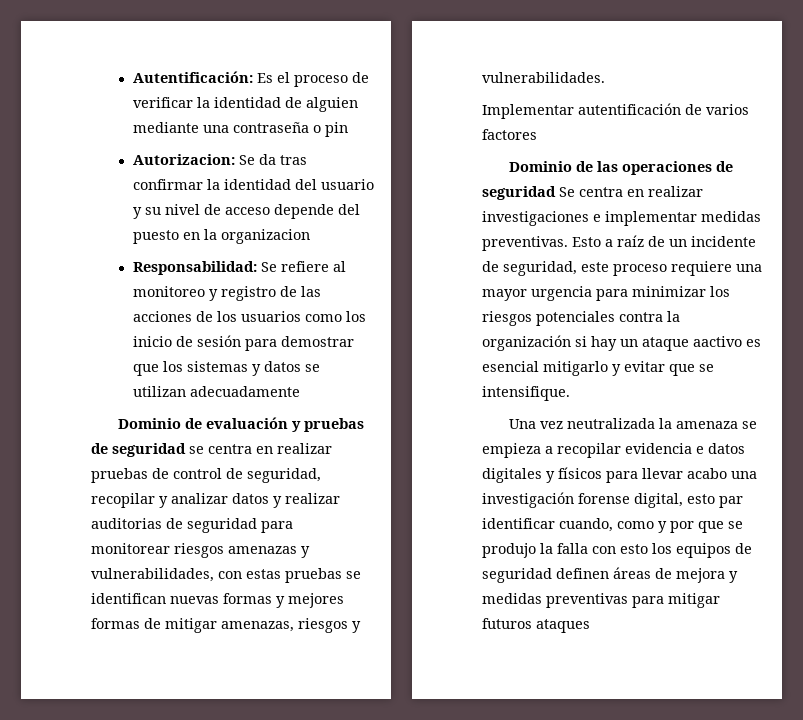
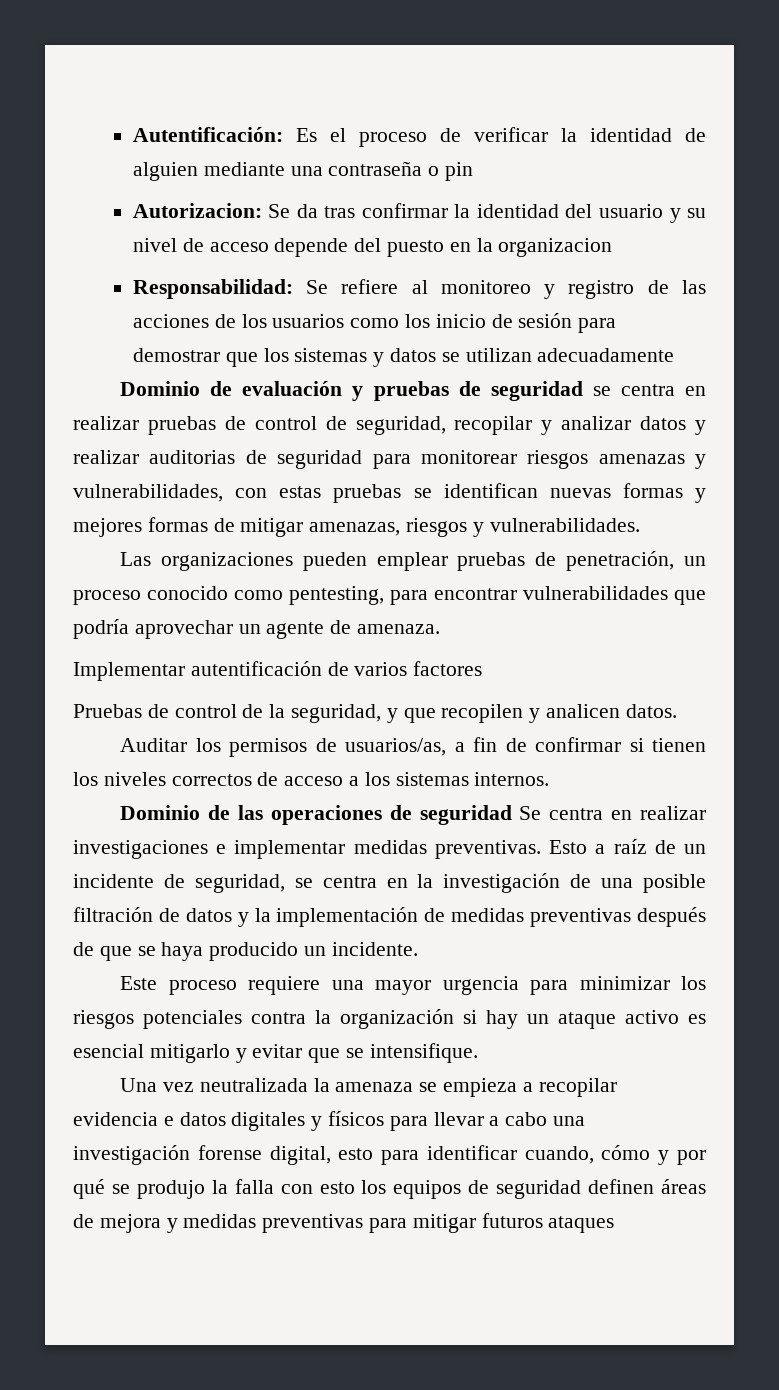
+ Las organizaciones pueden emplear pruebas de penetración, un proceso conocido como pentesting, para encontrar vulnerabilidades que podría aprovechar un agente de amenaza.
+ Pruebas de control de la seguridad, y que recopilen y analicen datos.
+ Auditar los permisos de usuarios/as, a fin de confirmar si tienen los niveles correctos de acceso a los sistemas internos.
- Esto a raíz de un incidente de seguridad, este proceso requiere una mayor urgencia para minimizar los riesgos potenciales contra la organización si hay un ataque aactivo es esencial mitigarlo y evitar que se intensifique.
+ Esto a raíz de un incidente de seguridad, se centra en la investigación de una posible filtración de datos y la implementación de medidas preventivas después de que se haya producido un incidente.
+ Este proceso requiere una mayor urgencia para minimizar los riesgos potenciales contra la organización si hay un ataque activo es esencial mitigarlo y evitar que se intensifique.
- Una vez neutralizada la amenaza se empieza a recopilar evidencia e datos digitales y físicos para llevar acabo una investigación forense digital, esto par identificar cuando, como y por que se produjo la falla con esto los equipos de seguridad definen áreas de mejora y medidas preventivas para mitigar futuros ataques
+ Una vez neutralizada la amenaza se empieza a recopilar evidencia e datos digitales y físicos para llevar a cabo una investigación forense digital, esto para identificar cuando, cómo y por qué se produjo la falla con esto los equipos de seguridad definen áreas de mejora y medidas preventivas para mitigar futuros ataques

